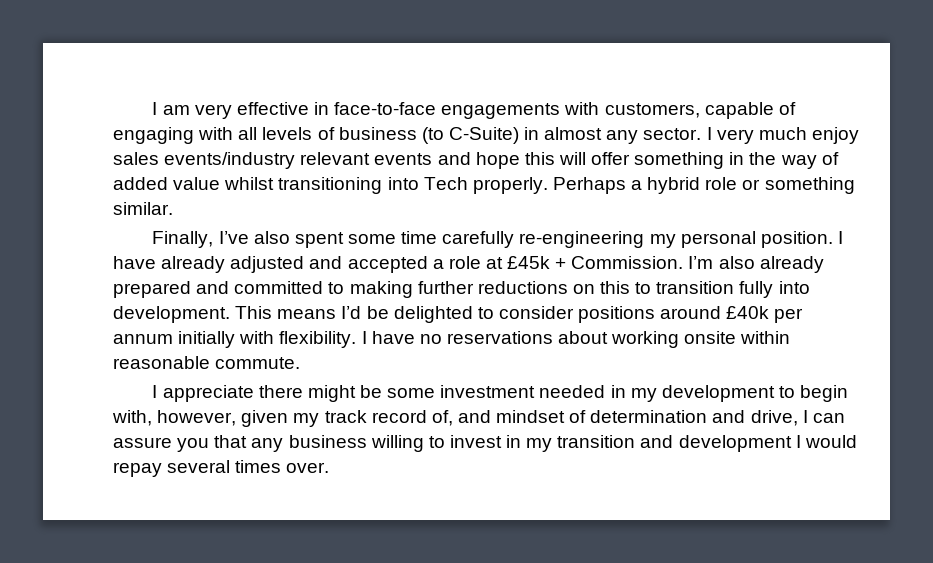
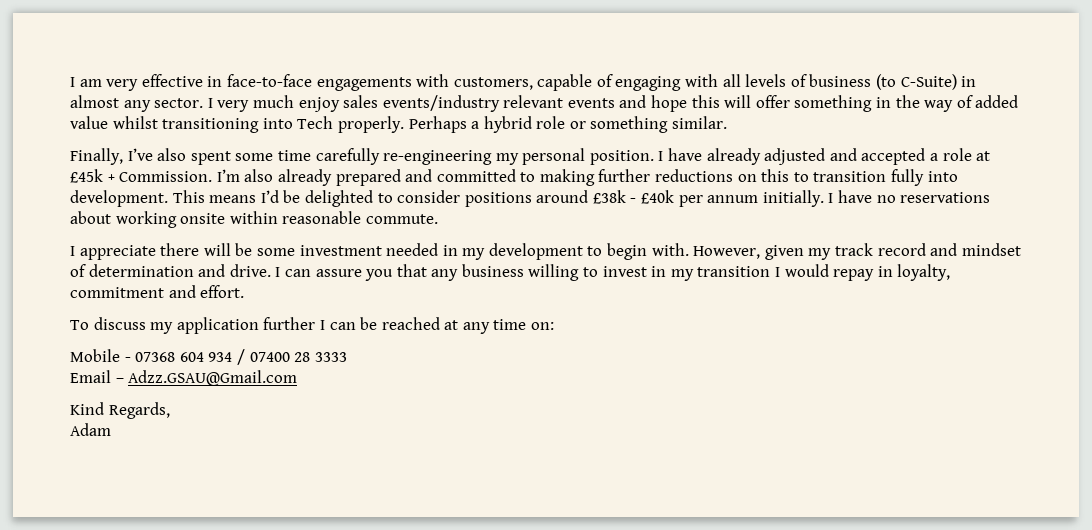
- This means I’d be delighted to consider positions around £40k per annum initially with flexibility.
+ This means I’d be delighted to consider positions around £38k - £40k per annum initially.
- I appreciate there might be some investment needed in my development to begin with, however, given my track record of, and mindset of determination and drive, I can assure you that any business willing to invest in my transition and development I would repay several times over.
+ I appreciate there will be some investment needed in my development to begin with. However, given my track record and mindset of determination and drive. I can assure you that any business willing to invest in my transition I would repay in loyalty, commitment and effort.
+ To discuss my application further I can be reached at any time on:
+ Mobile - 07368 604 934 / 07400 28 3333
+ Email – Adzz.GSAU@Gmail.com
+ Kind Regards,
+ Adam

